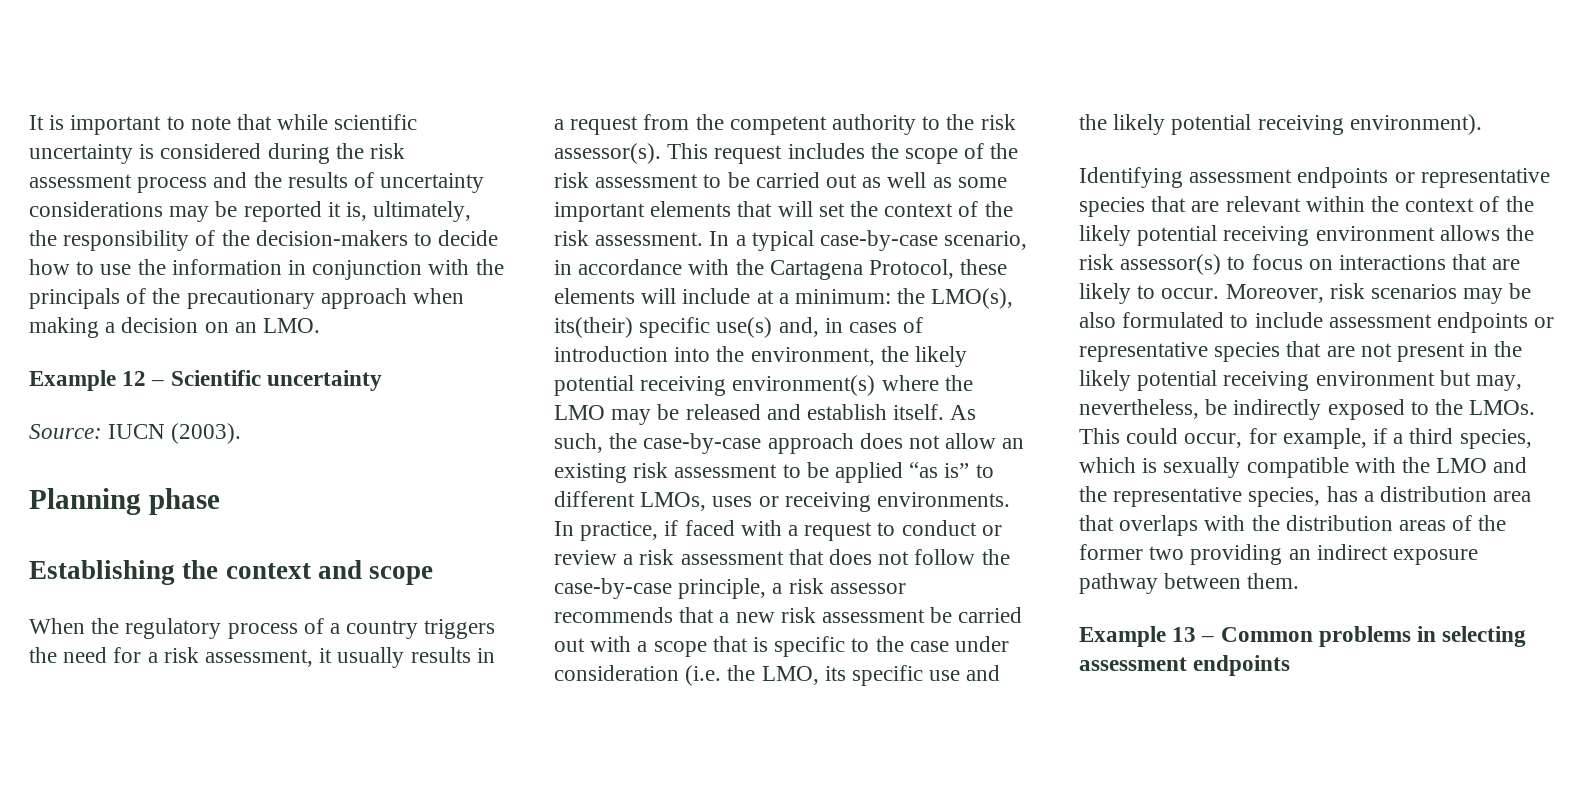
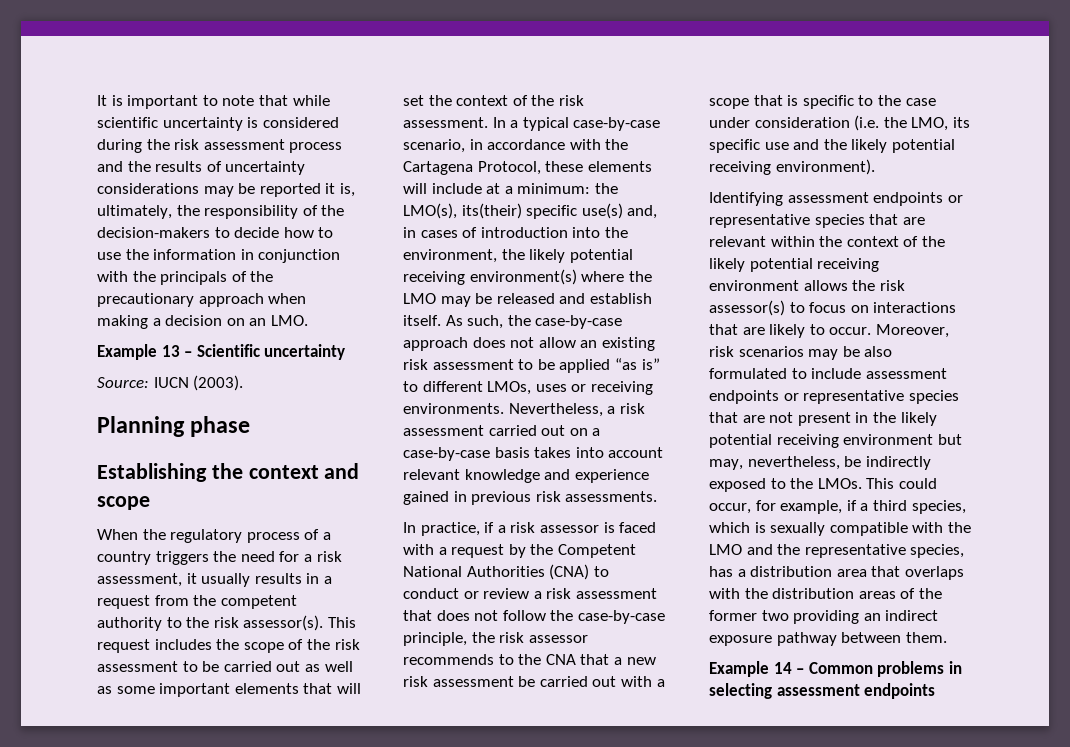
- Example 12 – Scientific uncertainty
+ Example 13 – Scientific uncertainty
- In practice, if faced with a request to conduct or review a risk assessment that does not follow the case-by-case principle, a risk assessor recommends that a new risk assessment be carried out with a scope that is specific to the case under consideration (i.e. the LMO, its specific use and the likely potential receiving environment).
+ Nevertheless, a risk assessment carried out on a case-by-case basis takes into account relevant knowledge and experience gained in previous risk assessments.
+ In practice, if a risk assessor is faced with a request by the Competent National Authorities (CNA) to conduct or review a risk assessment that does not follow the case-by-case principle, the risk assessor recommends to the CNA that a new risk assessment be carried out with a scope that is specific to the case under consideration (i.e. the LMO, its specific use and the likely potential receiving environment).
- Example 13 – Common problems in selecting assessment endpoints
+ Example 14 – Common problems in selecting assessment endpoints

